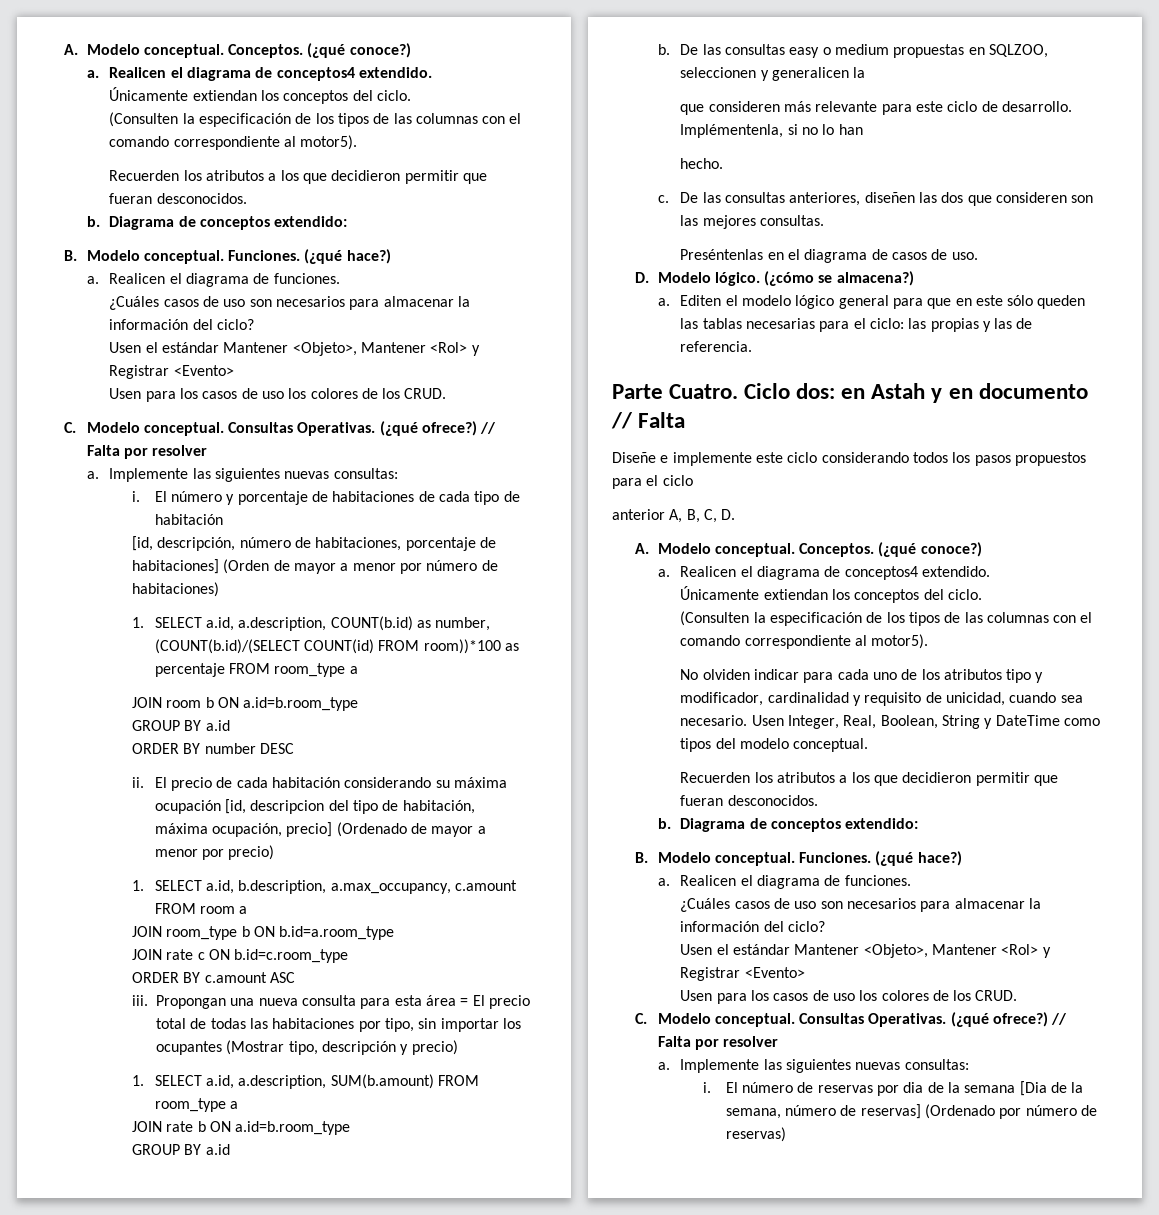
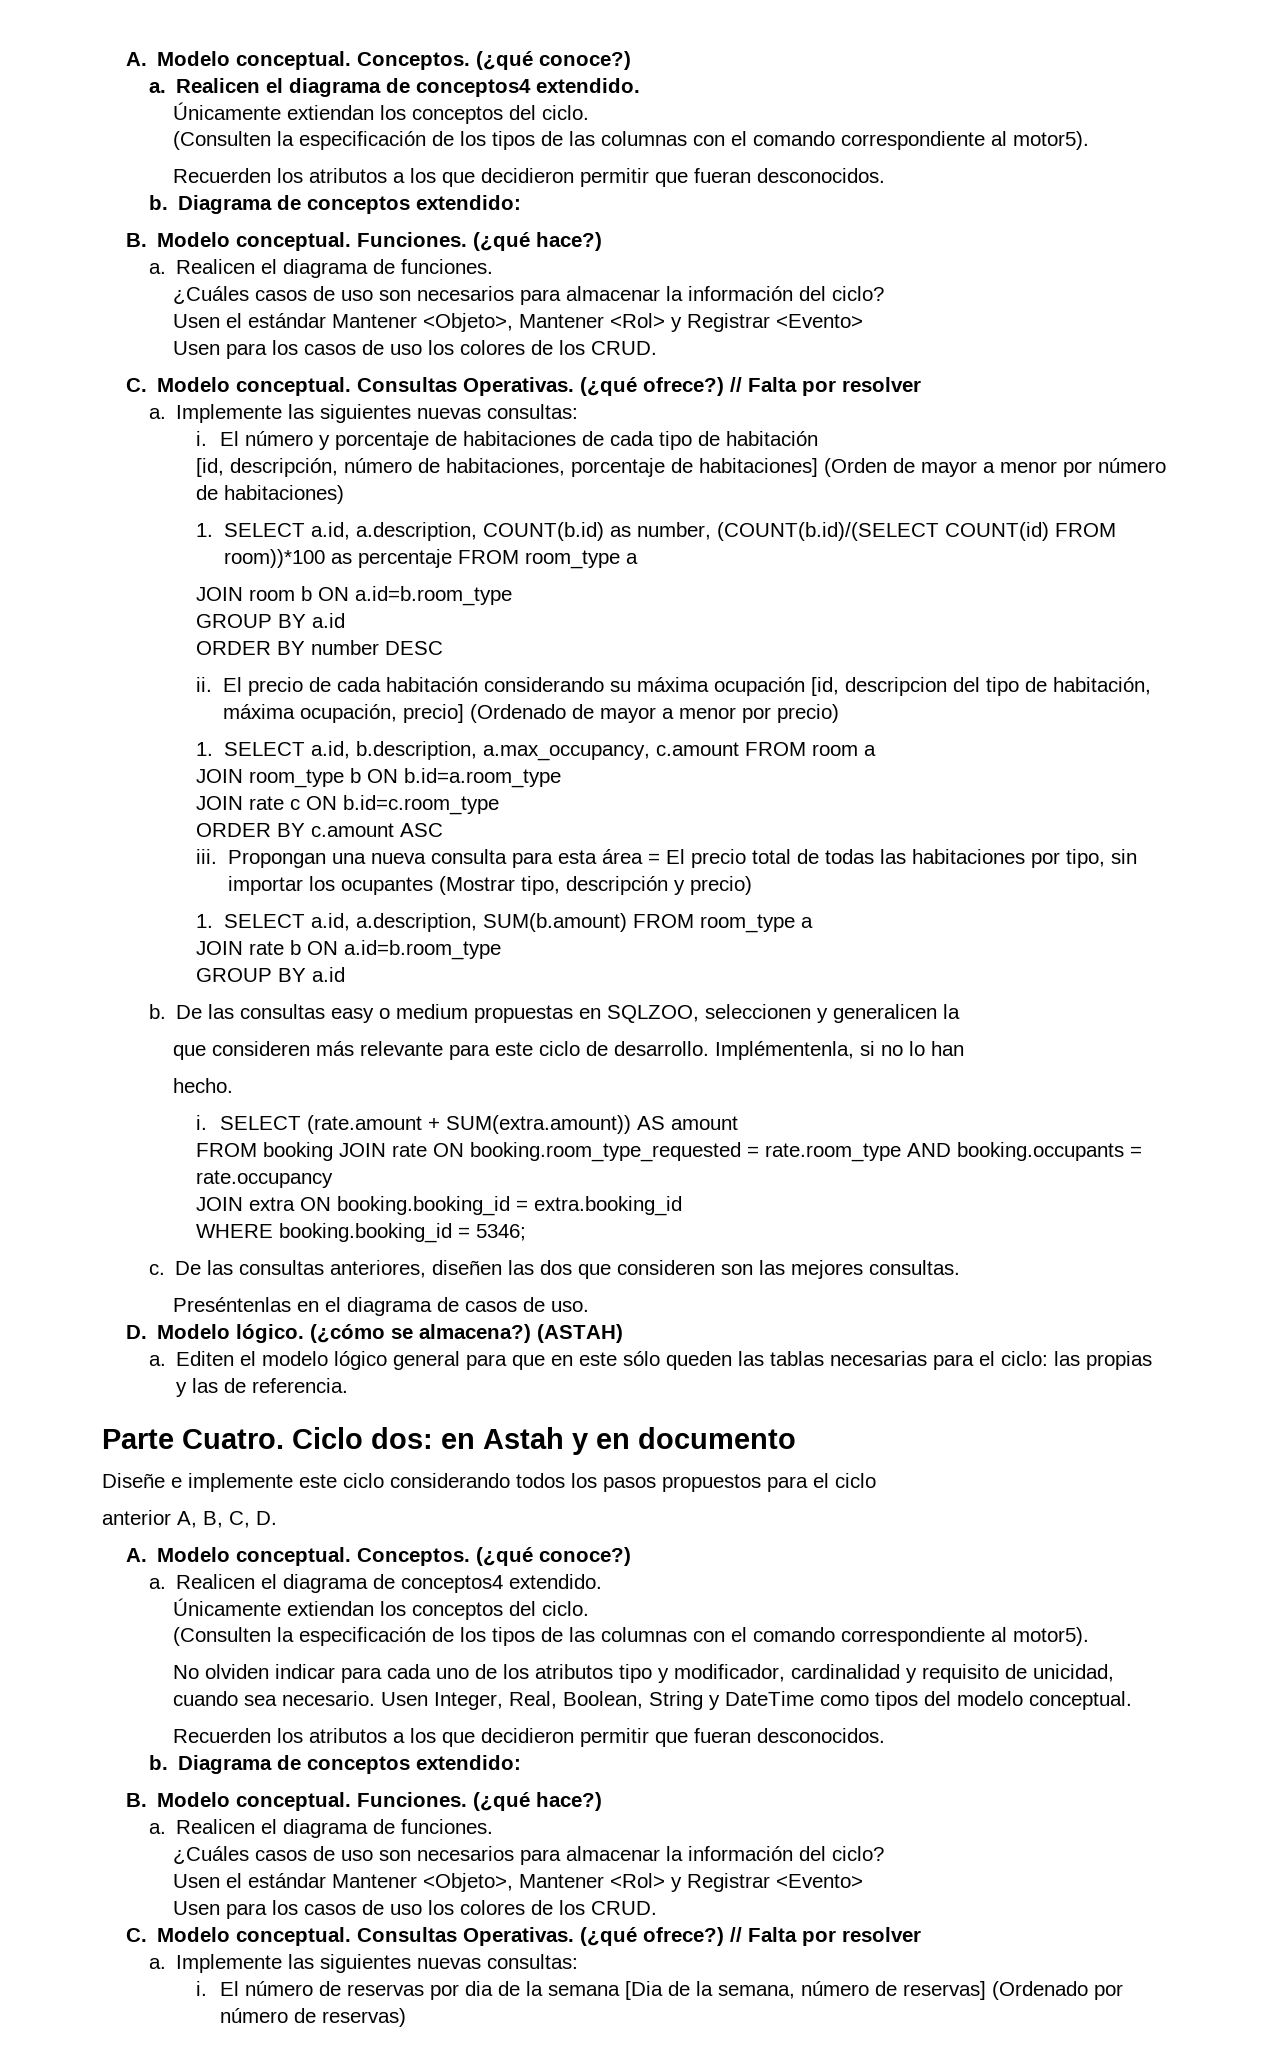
+ i. SELECT (rate.amount + SUM(extra.amount)) AS amount
+ FROM booking JOIN rate ON booking.room_type_requested = rate.room_type AND booking.occupants = rate.occupancy
+ JOIN extra ON booking.booking_id = extra.booking_id
+ WHERE booking.booking_id = 5346;
+ (ASTAH)
- Ciclo dos: en Astah y en documento // Falta
+ Ciclo dos: en Astah y en documento

